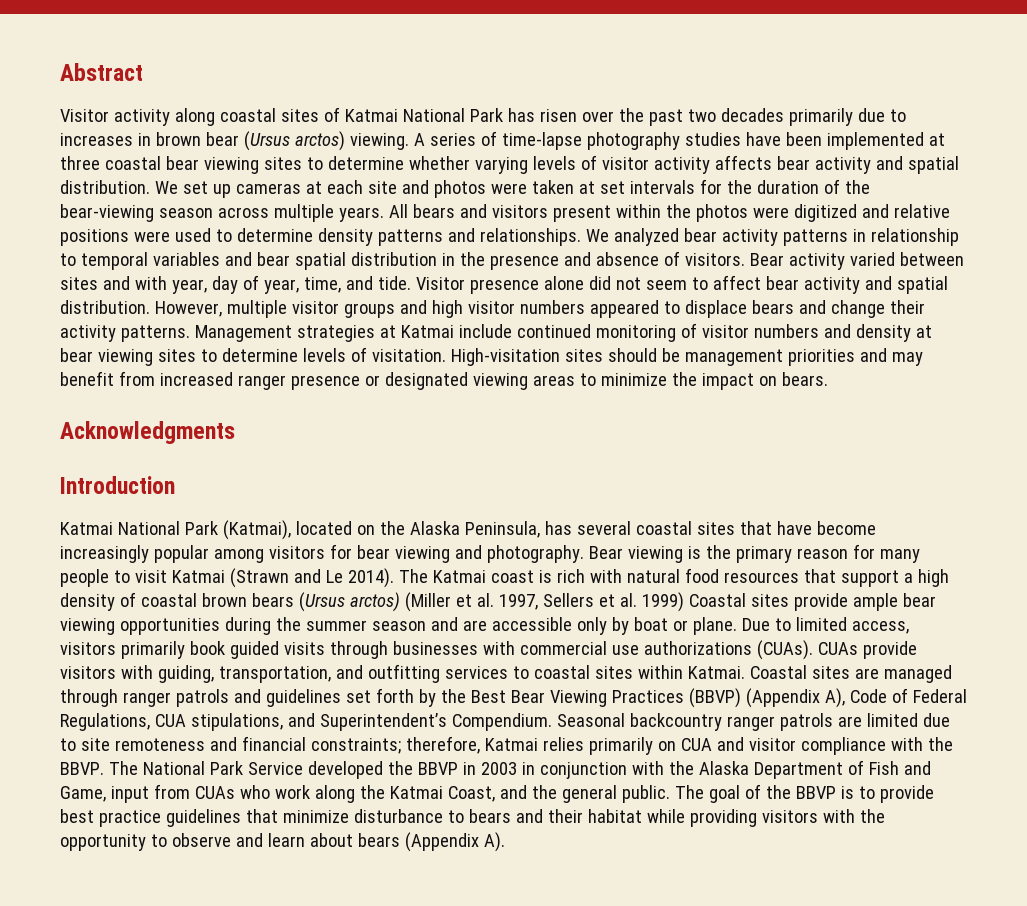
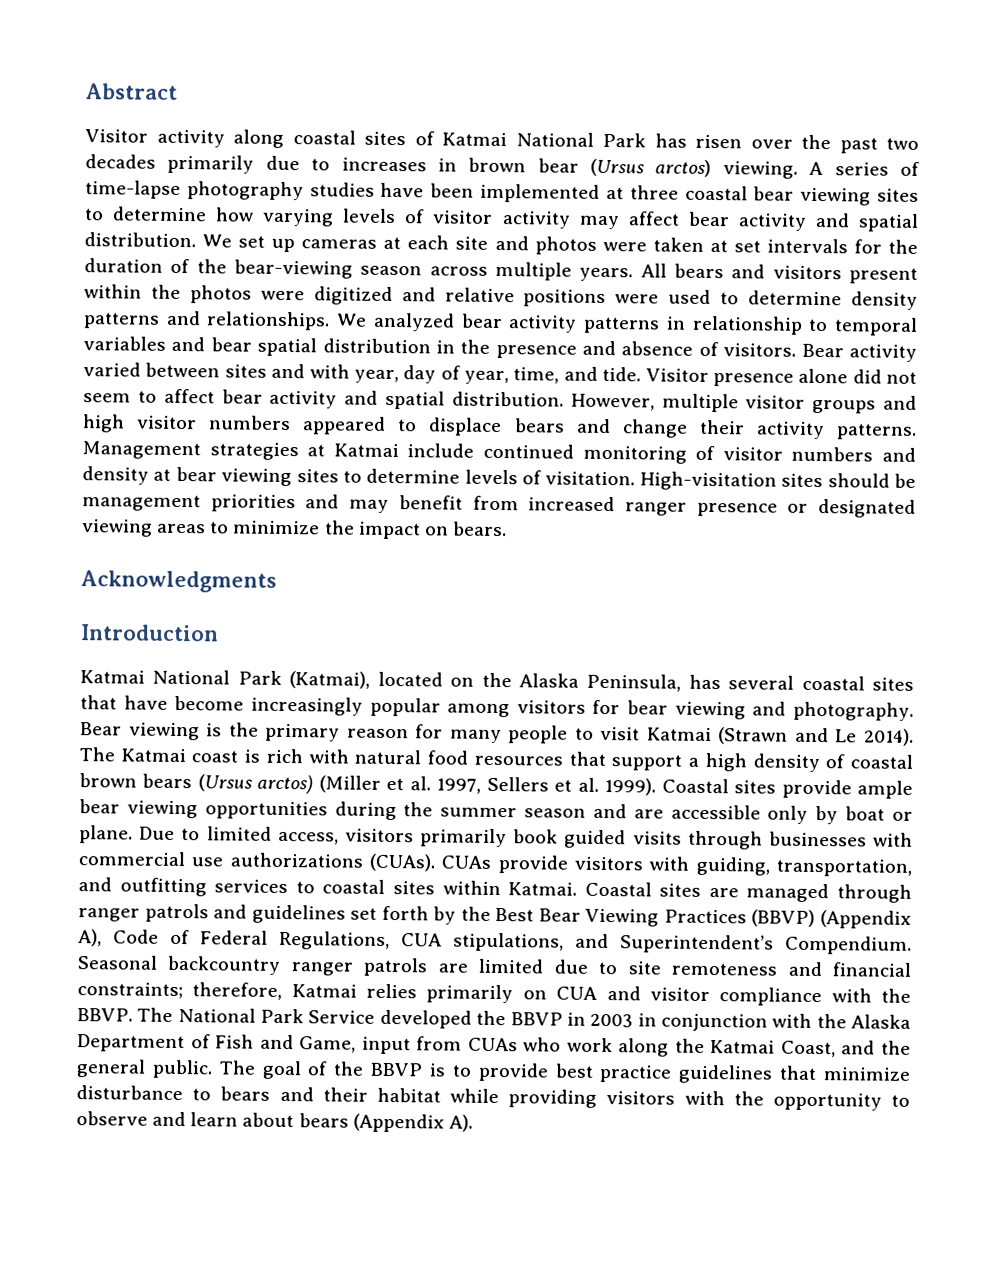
- A series of time-lapse photography studies have been implemented at three coastal bear viewing sites to determine whether varying levels of visitor activity affects bear activity and spatial distribution.
+ A series of time-lapse photography studies have been implemented at three coastal bear viewing sites to determine how varying levels of visitor activity may affect bear activity and spatial distribution.
- The Katmai coast is rich with natural food resources that support a high density of coastal brown bears (Ursus arctos) (Miller et al. 1997, Sellers et al. 1999) Coastal sites provide ample bear viewing opportunities during the summer season and are accessible only by boat or plane.
+ The Katmai coast is rich with natural food resources that support a high density of coastal brown bears (Ursus arctos) (Miller et al. 1997, Sellers et al. 1999). Coastal sites provide ample bear viewing opportunities during the summer season and are accessible only by boat or plane.

